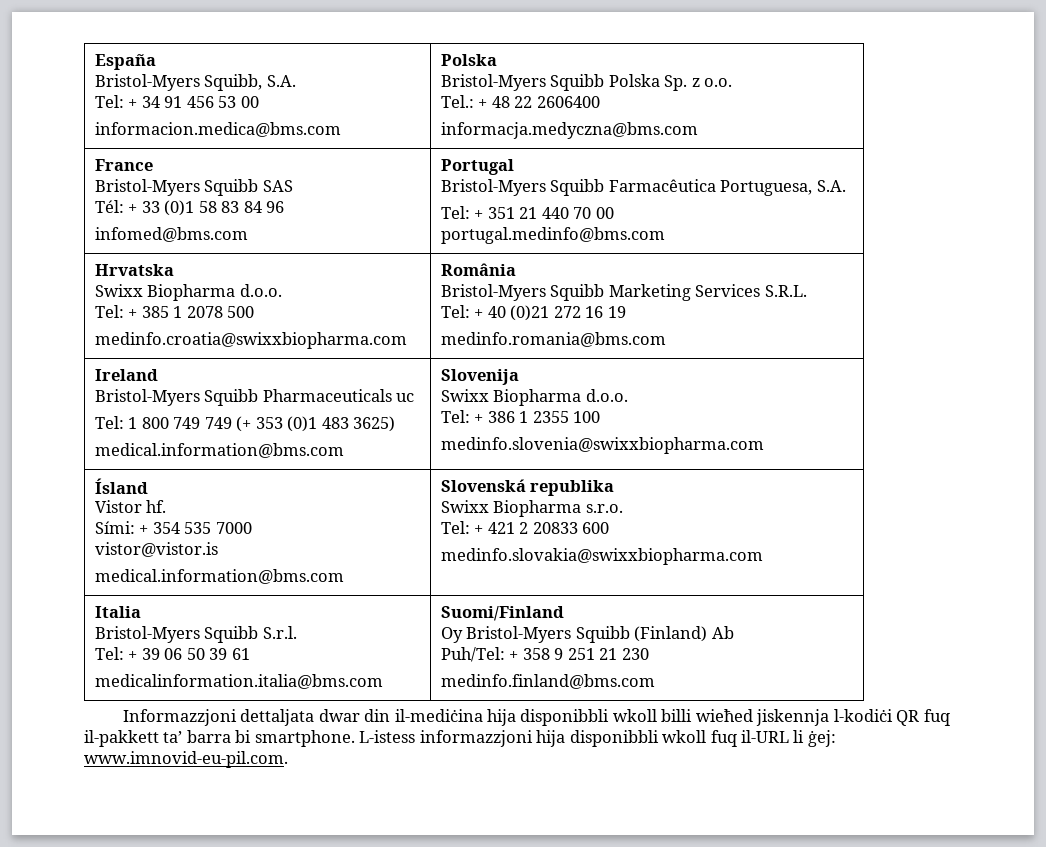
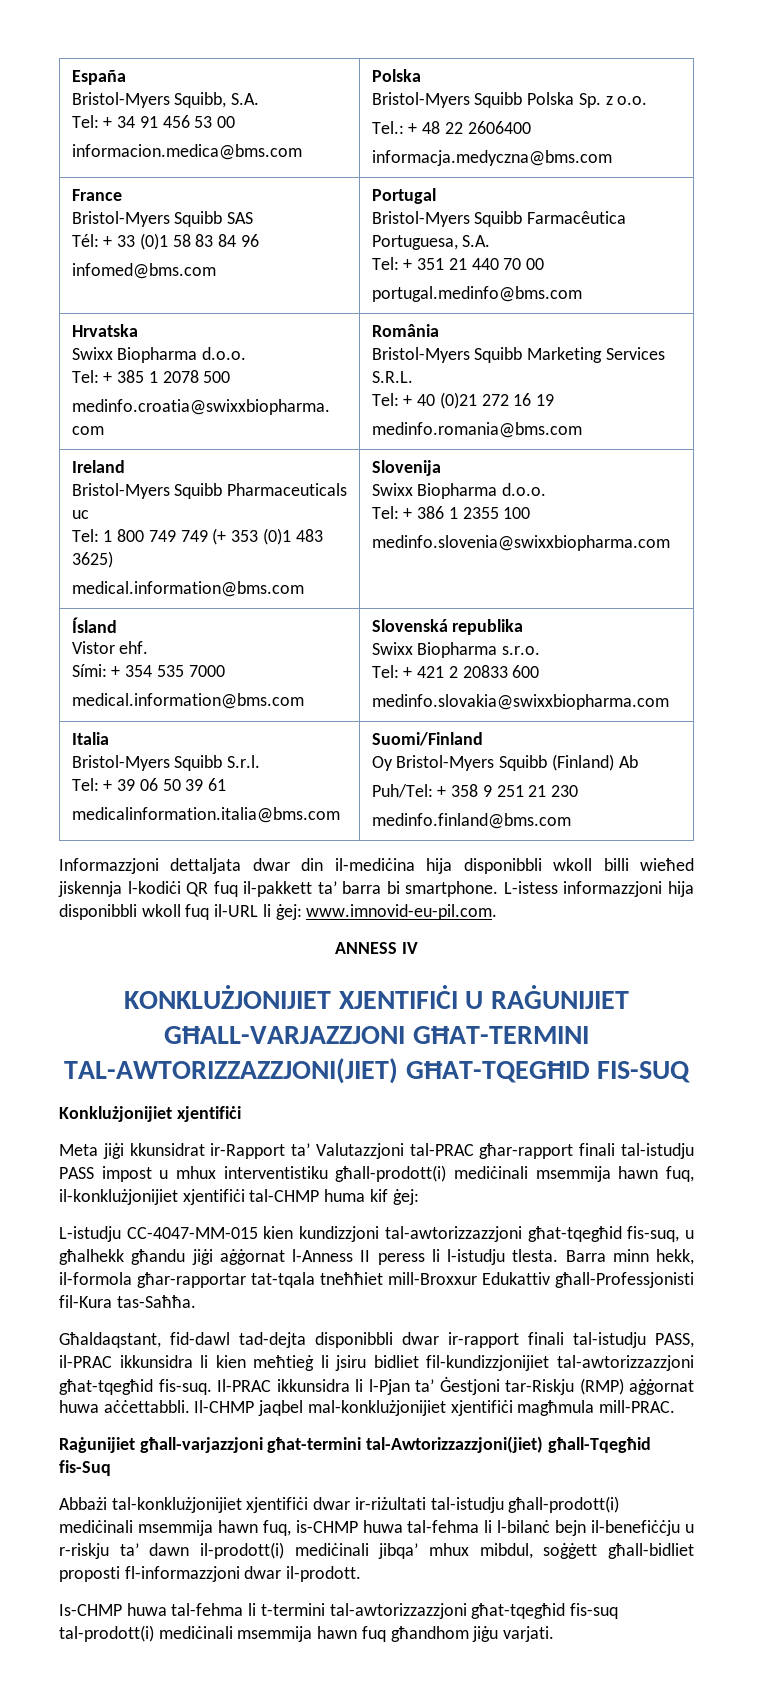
  Ísland
- Vistor hf.
+ Vistor ehf.
  Sími: + 354 535 7000
- vistor@vistor.is
+ ANNESS IV
+ KONKLUŻJONIJIET XJENTIFIĊI U RAĠUNIJIET GĦALL-VARJAZZJONI GĦAT-TERMINI TAL-AWTORIZZAZZJONI(JIET) GĦAT-TQEGĦID FIS-SUQ
+ Konklużjonijiet xjentifiċi
+ Meta jiġi kkunsidrat ir-Rapport ta’ Valutazzjoni tal-PRAC għar-rapport finali tal-istudju PASS impost u mhux interventistiku għall-prodott(i) mediċinali msemmija hawn fuq, il-konklużjonijiet xjentifiċi tal-CHMP huma kif ġej:
+ L-istudju CC-4047-MM-015 kien kundizzjoni tal-awtorizzazzjoni għat-tqegħid fis-suq, u għalhekk għandu jiġi aġġornat l-Anness II peress li l-istudju tlesta. Barra minn hekk, il-formola għar-rapportar tat-tqala tneħħiet mill-Broxxur Edukattiv għall-Professjonisti fil-Kura tas-Saħħa.
+ Għaldaqstant, fid-dawl tad-dejta disponibbli dwar ir-rapport finali tal-istudju PASS, il-PRAC ikkunsidra li kien meħtieġ li jsiru bidliet fil-kundizzjonijiet tal-awtorizzazzjoni għat-tqegħid fis-suq. Il-PRAC ikkunsidra li l-Pjan ta’ Ġestjoni tar-Riskju (RMP) aġġornat huwa aċċettabbli. Il-CHMP jaqbel mal-konklużjonijiet xjentifiċi magħmula mill-PRAC.
+ Raġunijiet għall-varjazzjoni għat-termini tal-Awtorizzazzjoni(jiet) għall-Tqegħid fis-Suq
+ Abbażi tal-konklużjonijiet xjentifiċi dwar ir-riżultati tal-istudju għall-prodott(i) mediċinali msemmija hawn fuq, is-CHMP huwa tal-fehma li l-bilanċ bejn il-benefiċċju u r-riskju ta’ dawn il-prodott(i) mediċinali jibqa’ mhux mibdul, soġġett għall-bidliet proposti fl-informazzjoni dwar il-prodott.
+ Is-CHMP huwa tal-fehma li t-termini tal-awtorizzazzjoni għat-tqegħid fis-suq tal-prodott(i) mediċinali msemmija hawn fuq għandhom jiġu varjati.

